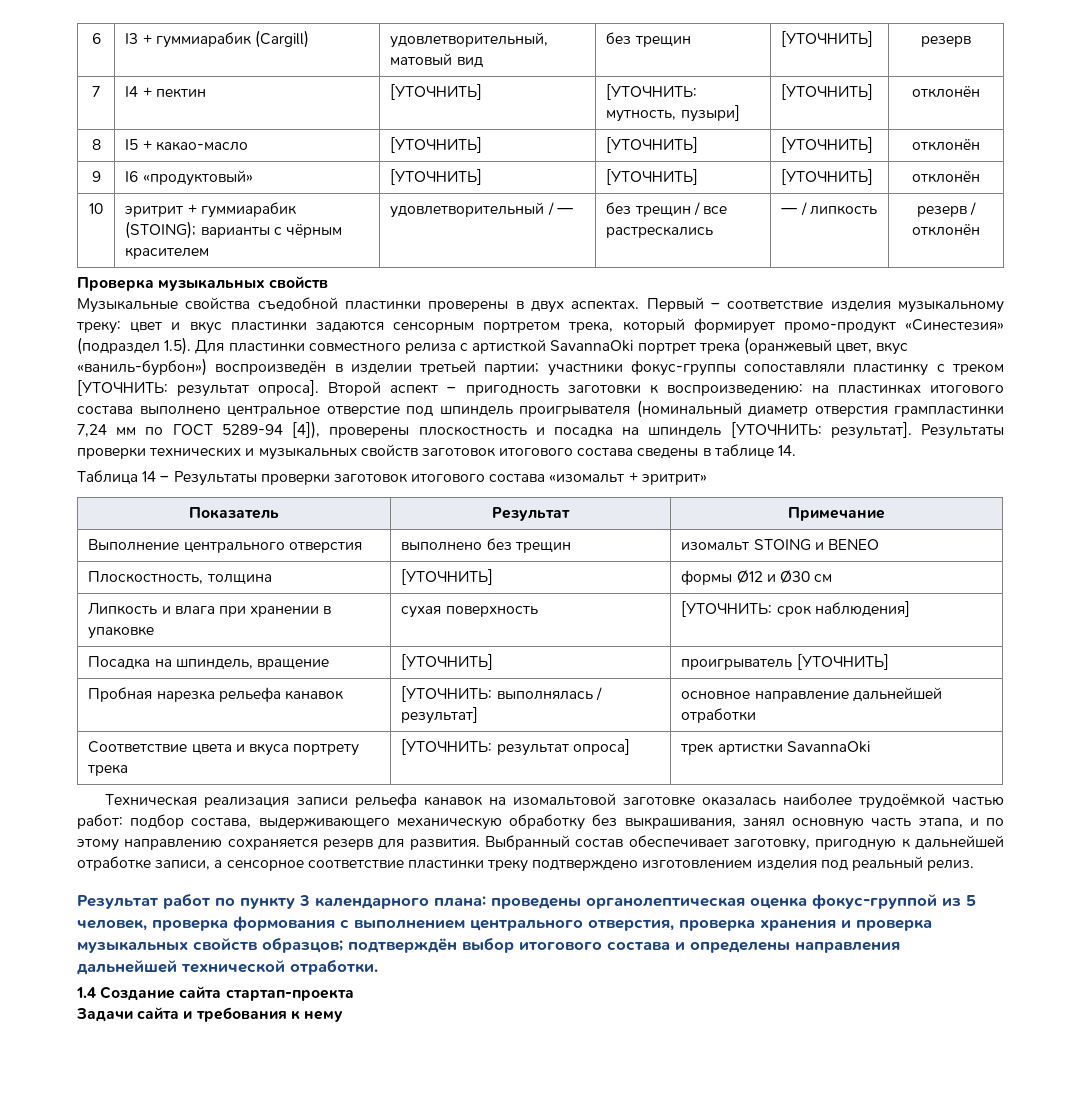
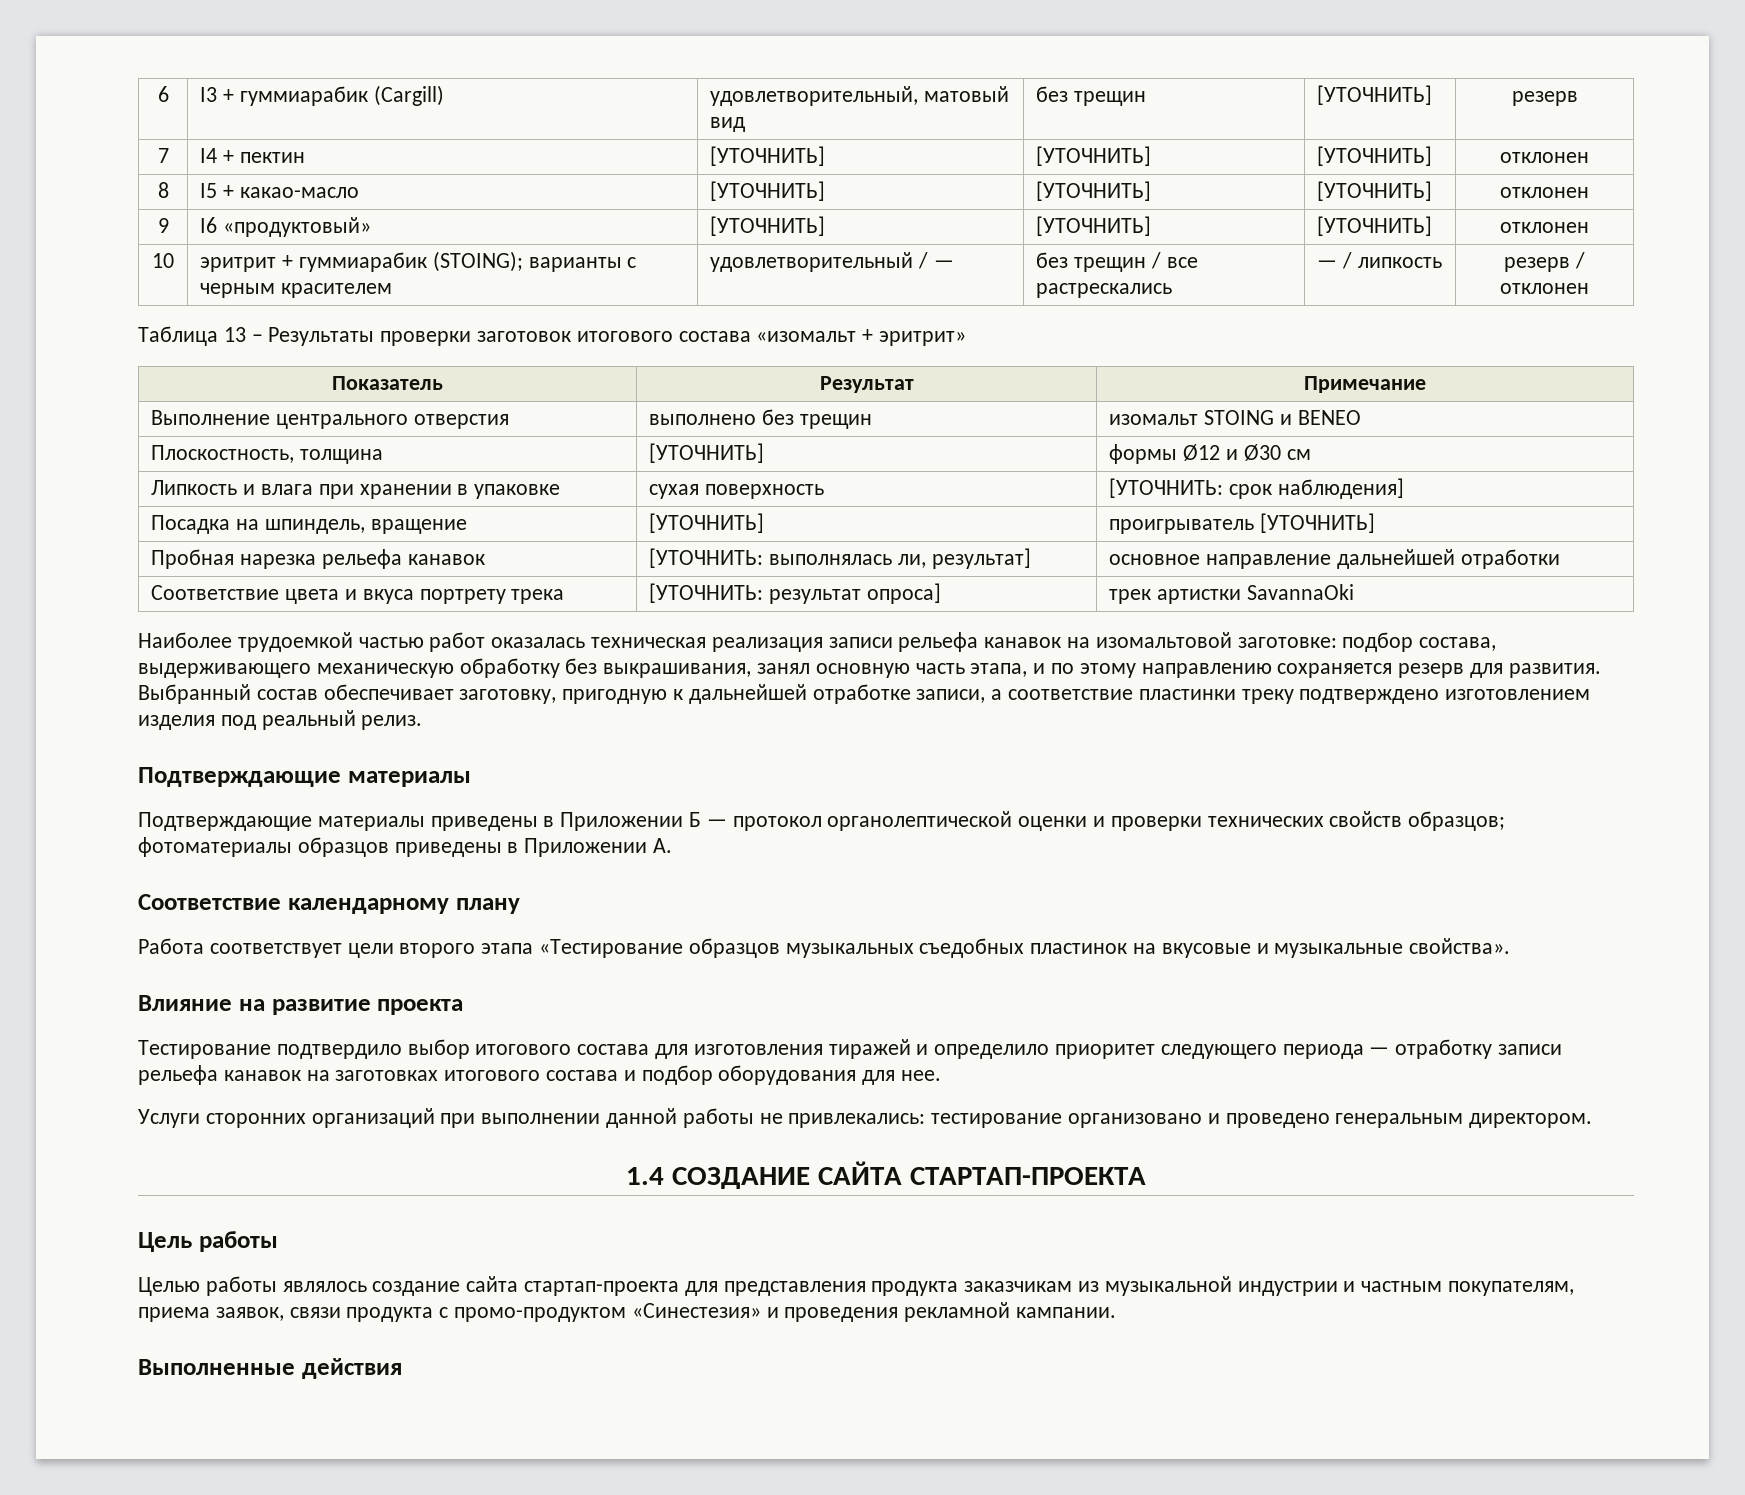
- 7 | I4 + пектин | [УТОЧНИТЬ] | [УТОЧНИТЬ: мутность, пузыри] | [УТОЧНИТЬ] | отклонён
+ 7 | I4 + пектин | [УТОЧНИТЬ] | [УТОЧНИТЬ] | [УТОЧНИТЬ] | отклонен
- 8 | I5 + какао-масло | [УТОЧНИТЬ] | [УТОЧНИТЬ] | [УТОЧНИТЬ] | отклонён
+ 8 | I5 + какао-масло | [УТОЧНИТЬ] | [УТОЧНИТЬ] | [УТОЧНИТЬ] | отклонен
- 9 | I6 «продуктовый» | [УТОЧНИТЬ] | [УТОЧНИТЬ] | [УТОЧНИТЬ] | отклонён
+ 9 | I6 «продуктовый» | [УТОЧНИТЬ] | [УТОЧНИТЬ] | [УТОЧНИТЬ] | отклонен
- 10 | эритрит + гуммиарабик (STOING); варианты с чёрным красителем | удовлетворительный / — | без трещин / все растрескались | — / липкость | резерв / отклонён
- Проверка музыкальных свойств
- Музыкальные свойства съедобной пластинки проверены в двух аспектах. Первый – соответствие изделия музыкальному треку: цвет и вкус пластинки задаются сенсорным портретом трека, который формирует промо-продукт «Синестезия» (подраздел 1.5). Для пластинки совместного релиза с артисткой SavannaOki портрет трека (оранжевый цвет, вкус «ваниль-бурбон») воспроизведён в изделии третьей партии; участники фокус-группы сопоставляли пластинку с треком [УТОЧНИТЬ: результат опроса]. Второй аспект – пригодность заготовки к воспроизведению: на пластинках итогового состава выполнено центральное отверстие под шпиндель проигрывателя (номинальный диаметр отверстия грампластинки 7,24 мм по ГОСТ 5289-94 [4]), проверены плоскостность и посадка на шпиндель [УТОЧНИТЬ: результат]. Результаты проверки технических и музыкальных свойств заготовок итогового состава сведены в таблице 14.
+ 10 | эритрит + гуммиарабик (STOING); варианты с черным красителем | удовлетворительный / — | без трещин / все растрескались | — / липкость | резерв / отклонен
- Таблица 14 – Результаты проверки заготовок итогового состава «изомальт + эритрит»
+ Таблица 13 – Результаты проверки заготовок итогового состава «изомальт + эритрит»
- Пробная нарезка рельефа канавок | [УТОЧНИТЬ: выполнялась / результат] | основное направление дальнейшей отработки
+ Пробная нарезка рельефа канавок | [УТОЧНИТЬ: выполнялась ли, результат] | основное направление дальнейшей отработки
- Техническая реализация записи рельефа канавок на изомальтовой заготовке оказалась наиболее трудоёмкой частью работ: подбор состава, выдерживающего механическую обработку без выкрашивания, занял основную часть этапа, и по этому направлению сохраняется резерв для развития.
+ Наиболее трудоемкой частью работ оказалась техническая реализация записи рельефа канавок на изомальтовой заготовке: подбор состава, выдерживающего механическую обработку без выкрашивания, занял основную часть этапа, и по этому направлению сохраняется резерв для развития.
- Выбранный состав обеспечивает заготовку, пригодную к дальнейшей отработке записи, а сенсорное соответствие пластинки треку подтверждено изготовлением изделия под реальный релиз.
- Результат работ по пункту 3 календарного плана: проведены органолептическая оценка фокус-группой из 5 человек, проверка формования с выполнением центрального отверстия, проверка хранения и проверка музыкальных свойств образцов; подтверждён выбор итогового состава и определены направления дальнейшей технической отработки.
- 1.4 Создание сайта стартап-проекта
- Задачи сайта и требования к нему
+ Выбранный состав обеспечивает заготовку, пригодную к дальнейшей отработке записи, а соответствие пластинки треку подтверждено изготовлением изделия под реальный релиз.
+ Подтверждающие материалы
+ Подтверждающие материалы приведены в Приложении Б — протокол органолептической оценки и проверки технических свойств образцов; фотоматериалы образцов приведены в Приложении А.
+ Соответствие календарному плану
+ Работа соответствует цели второго этапа «Тестирование образцов музыкальных съедобных пластинок на вкусовые и музыкальные свойства».
+ Влияние на развитие проекта
+ Тестирование подтвердило выбор итогового состава для изготовления тиражей и определило приоритет следующего периода — отработку записи рельефа канавок на заготовках итогового состава и подбор оборудования для нее.
+ Услуги сторонних организаций при выполнении данной работы не привлекались: тестирование организовано и проведено генеральным директором.
+ 1.4 СОЗДАНИЕ САЙТА СТАРТАП-ПРОЕКТА
+ Цель работы
+ Целью работы являлось создание сайта стартап-проекта для представления продукта заказчикам из музыкальной индустрии и частным покупателям, приема заявок, связи продукта с промо-продуктом «Синестезия» и проведения рекламной кампании.
+ Выполненные действия

